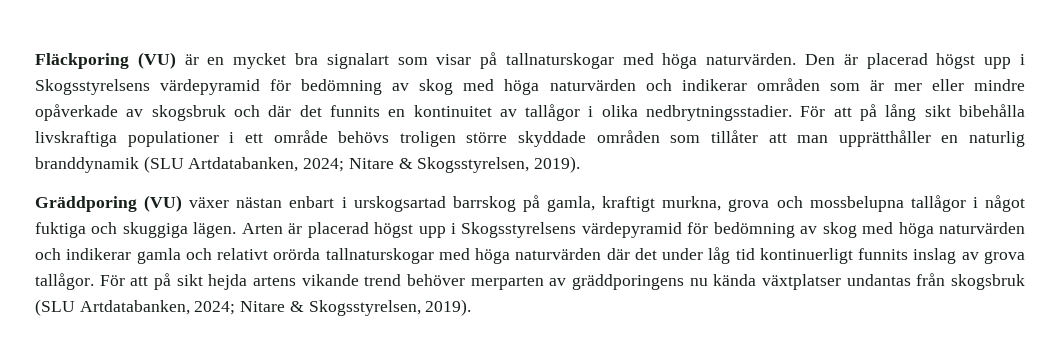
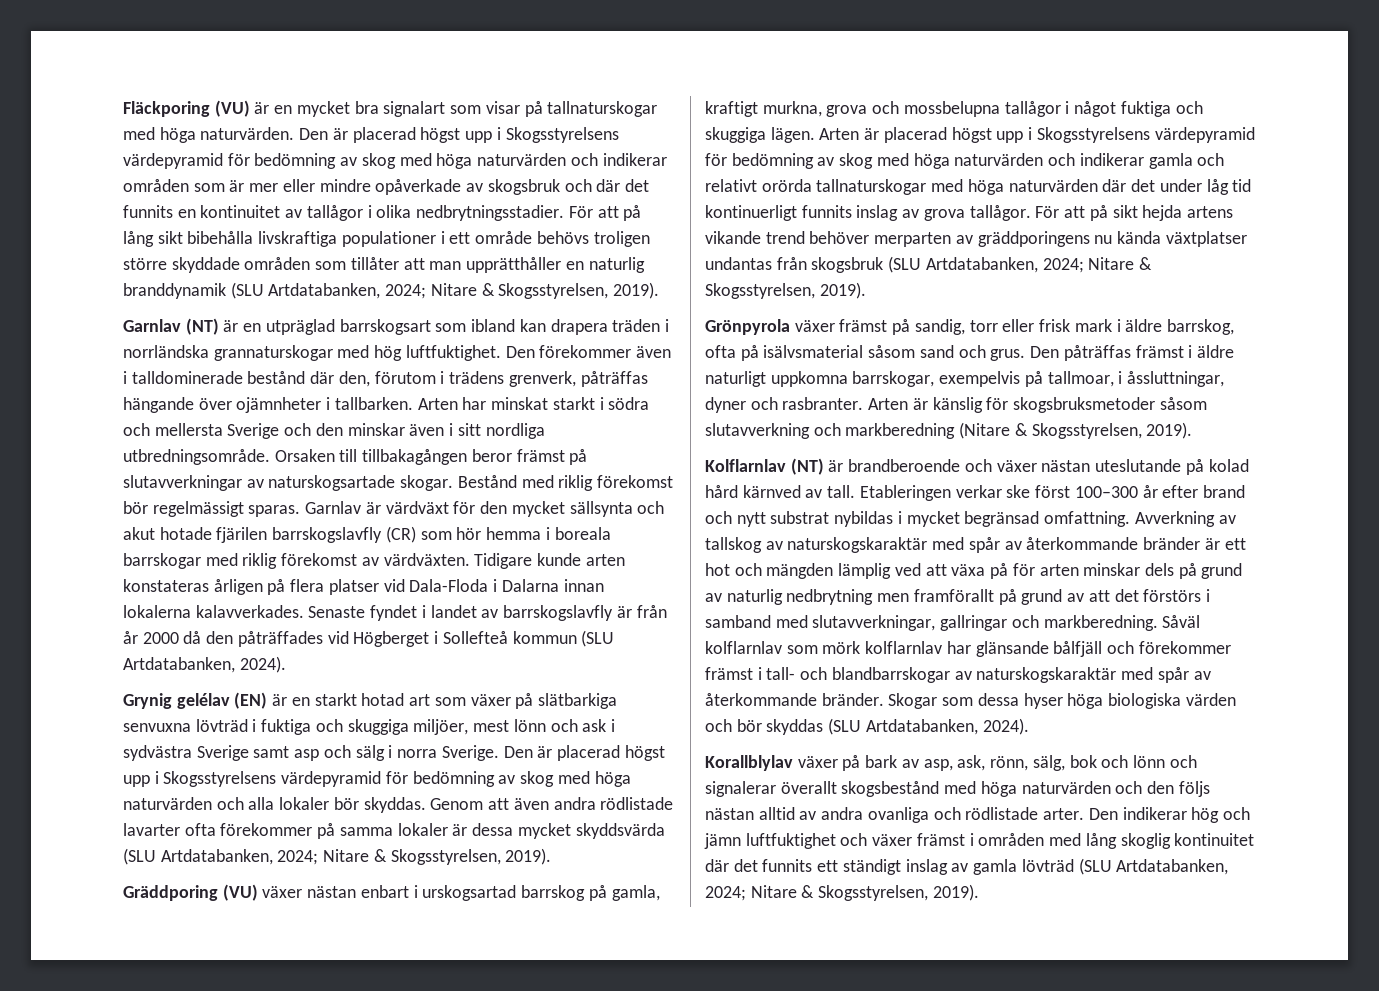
+ Garnlav (NT) är en utpräglad barrskogsart som ibland kan drapera träden i norrländska grannaturskogar med hög luftfuktighet. Den förekommer även i talldominerade bestånd där den, förutom i trädens grenverk, påträffas hängande över ojämnheter i tallbarken. Arten har minskat starkt i södra och mellersta Sverige och den minskar även i sitt nordliga utbredningsområde. Orsaken till tillbakagången beror främst på slutavverkningar av naturskogsartade skogar. Bestånd med riklig förekomst bör regelmässigt sparas. Garnlav är värdväxt för den mycket sällsynta och akut hotade fjärilen barrskogslavfly (CR) som hör hemma i boreala barrskogar med riklig förekomst av värdväxten. Tidigare kunde arten konstateras årligen på flera platser vid Dala-Floda i Dalarna innan lokalerna kalavverkades. Senaste fyndet i landet av barrskogslavfly är från år 2000 då den påträffades vid Högberget i Sollefteå kommun (SLU Artdatabanken, 2024).
+ Grynig gelélav (EN) är en starkt hotad art som växer på slätbarkiga senvuxna lövträd i fuktiga och skuggiga miljöer, mest lönn och ask i sydvästra Sverige samt asp och sälg i norra Sverige. Den är placerad högst upp i Skogsstyrelsens värdepyramid för bedömning av skog med höga naturvärden och alla lokaler bör skyddas. Genom att även andra rödlistade lavarter ofta förekommer på samma lokaler är dessa mycket skyddsvärda (SLU Artdatabanken, 2024; Nitare & Skogsstyrelsen, 2019).
+ Grönpyrola växer främst på sandig, torr eller frisk mark i äldre barrskog, ofta på isälvsmaterial såsom sand och grus. Den påträffas främst i äldre naturligt uppkomna barrskogar, exempelvis på tallmoar, i åssluttningar, dyner och rasbranter. Arten är känslig för skogsbruksmetoder såsom slutavverkning och markberedning (Nitare & Skogsstyrelsen, 2019).
+ Kolflarnlav (NT) är brandberoende och växer nästan uteslutande på kolad hård kärnved av tall. Etableringen verkar ske först 100–300 år efter brand och nytt substrat nybildas i mycket begränsad omfattning. Avverkning av tallskog av naturskogskaraktär med spår av återkommande bränder är ett hot och mängden lämplig ved att växa på för arten minskar dels på grund av naturlig nedbrytning men framförallt på grund av att det förstörs i samband med slutavverkningar, gallringar och markberedning. Såväl kolflarnlav som mörk kolflarnlav har glänsande bålfjäll och förekommer främst i tall- och blandbarrskogar av naturskogskaraktär med spår av återkommande bränder. Skogar som dessa hyser höga biologiska värden och bör skyddas (SLU Artdatabanken, 2024).
+ Korallblylav växer på bark av asp, ask, rönn, sälg, bok och lönn och signalerar överallt skogsbestånd med höga naturvärden och den följs nästan alltid av andra ovanliga och rödlistade arter. Den indikerar hög och jämn luftfuktighet och växer främst i områden med lång skoglig kontinuitet där det funnits ett ständigt inslag av gamla lövträd (SLU Artdatabanken, 2024; Nitare & Skogsstyrelsen, 2019).

